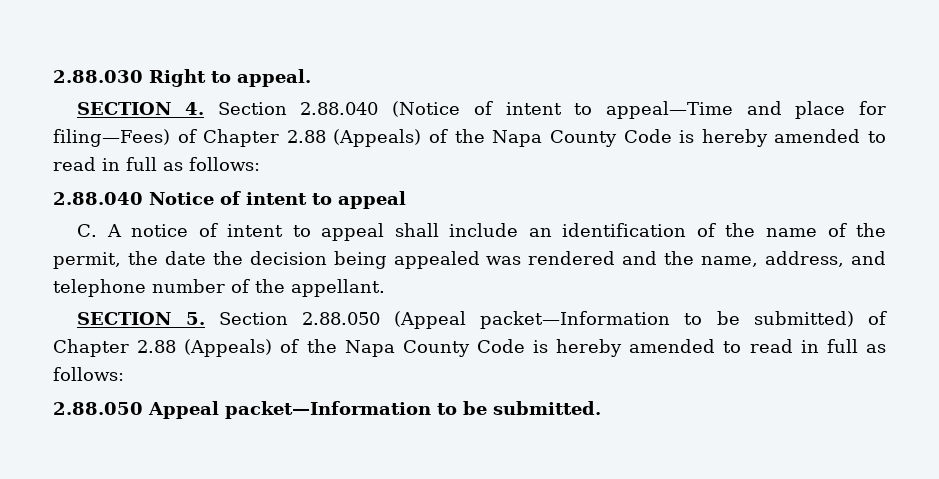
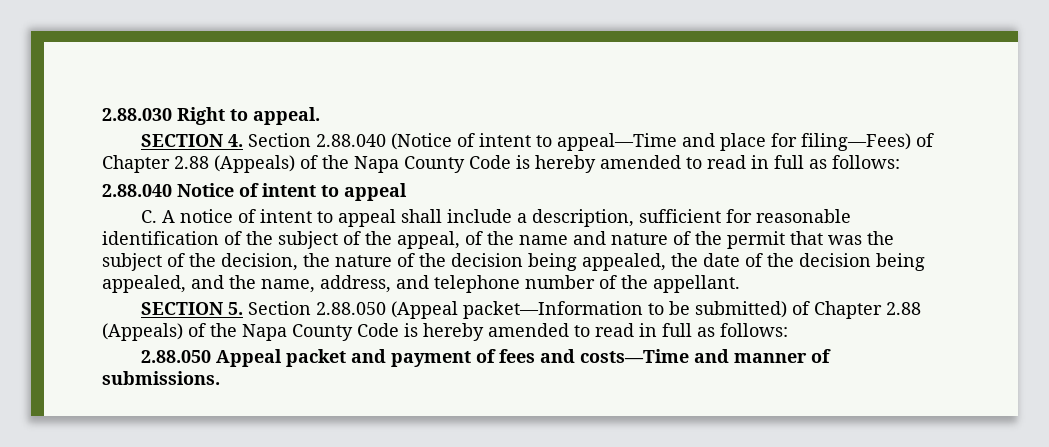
- C. A notice of intent to appeal shall include an identification of the name of the permit, the date the decision being appealed was rendered and the name, address, and telephone number of the appellant.
+ C. A notice of intent to appeal shall include a description, sufficient for reasonable identification of the subject of the appeal, of the name and nature of the permit that was the subject of the decision, the nature of the decision being appealed, the date of the decision being appealed, and the name, address, and telephone number of the appellant.
- 2.88.050 Appeal packet—Information to be submitted.
+ 2.88.050 Appeal packet and payment of fees and costs—Time and manner of submissions.

